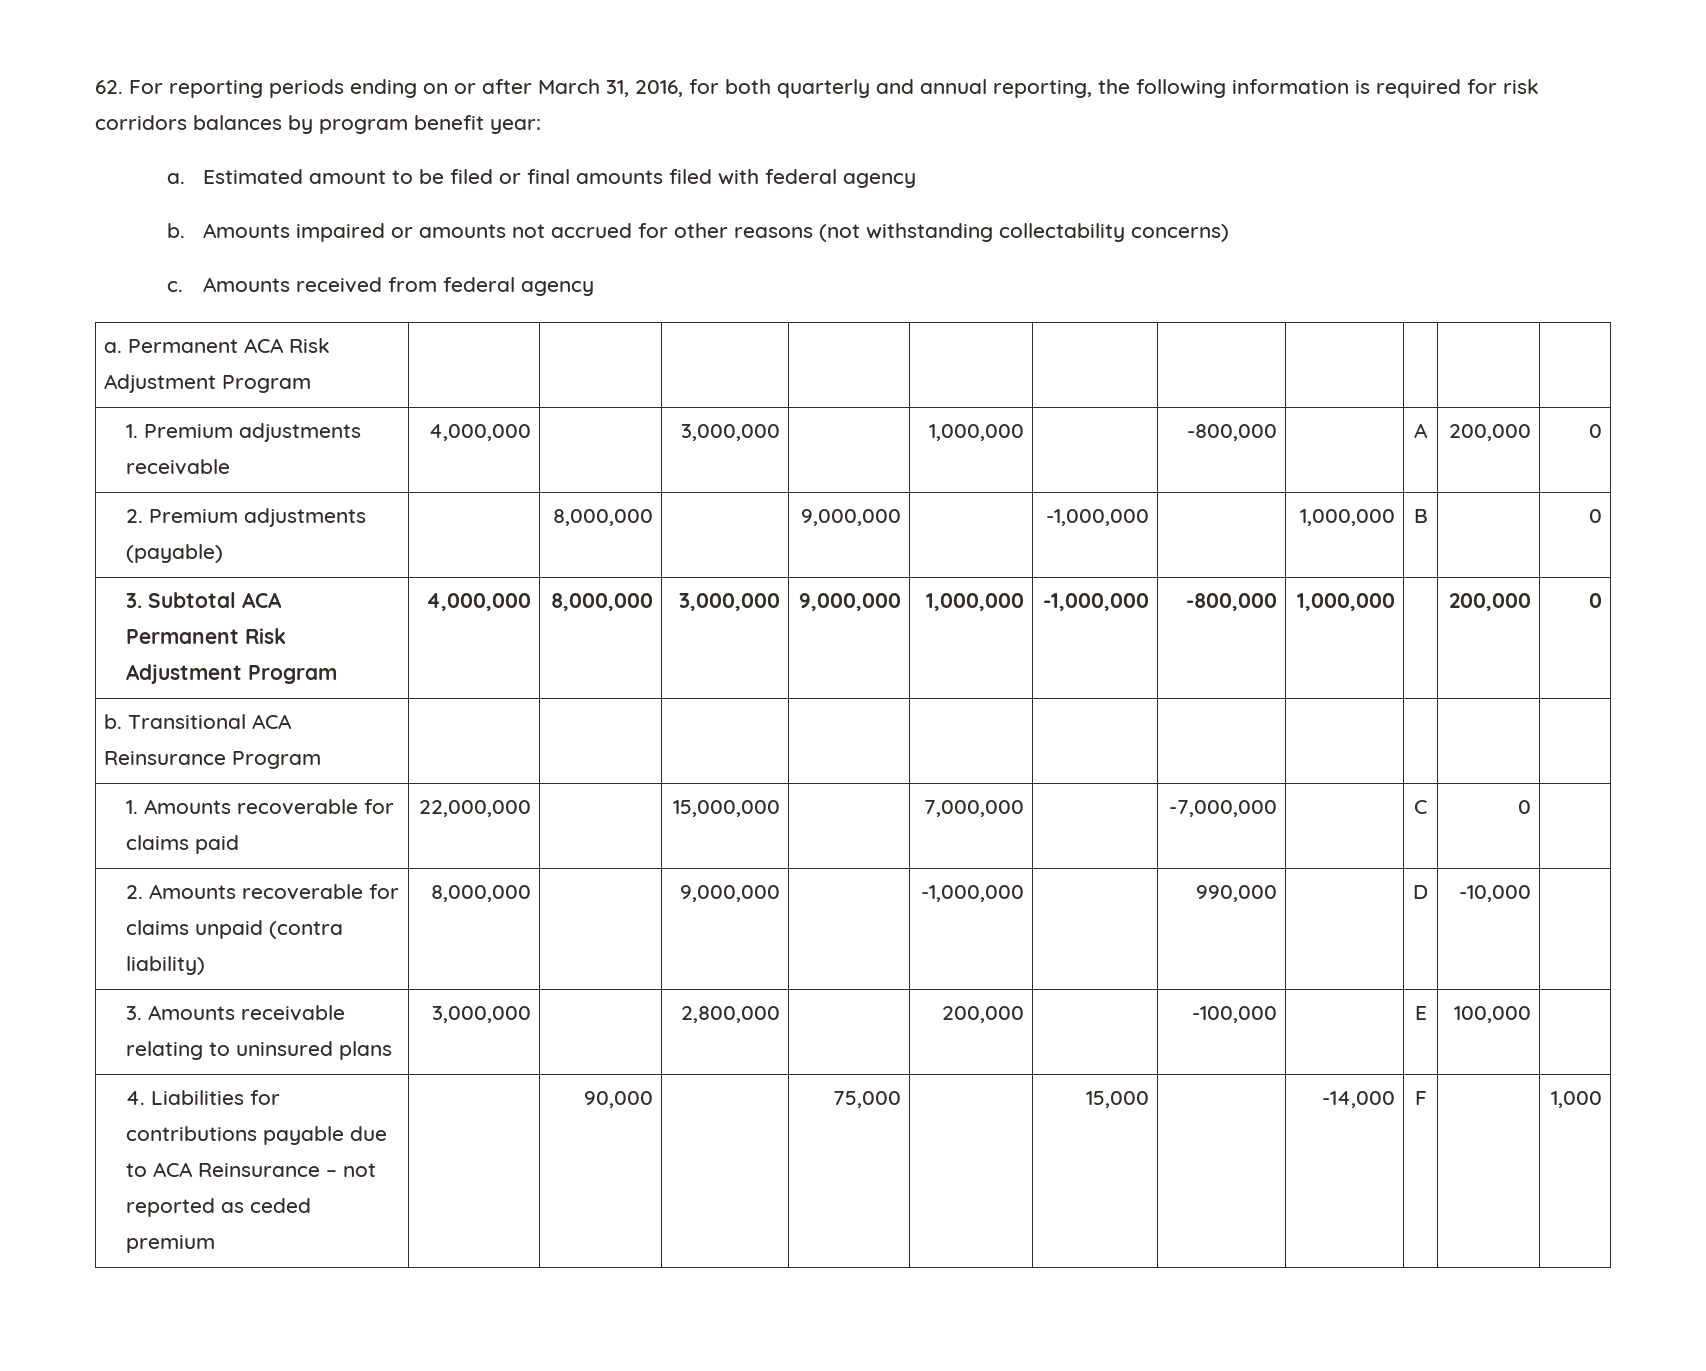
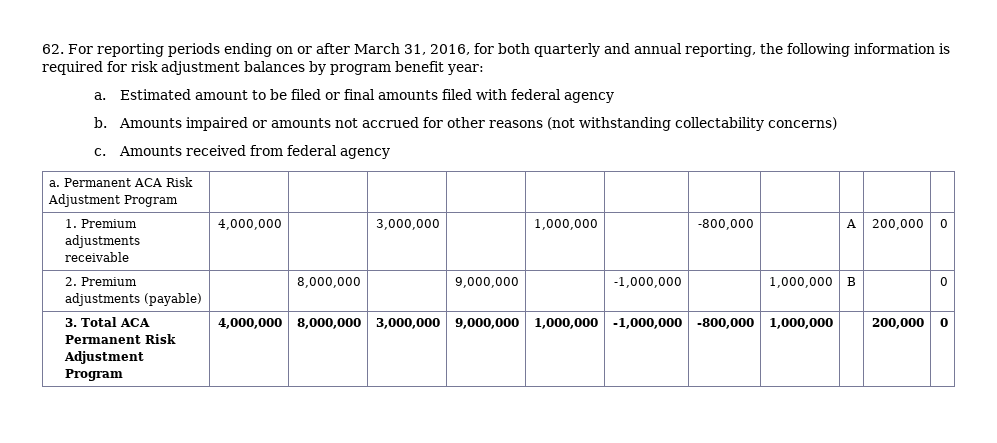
- 62. For reporting periods ending on or after March 31, 2016, for both quarterly and annual reporting, the following information is required for risk corridors balances by program benefit year:
+ 62. For reporting periods ending on or after March 31, 2016, for both quarterly and annual reporting, the following information is required for risk adjustment balances by program benefit year:
- 3. Subtotal ACA Permanent Risk Adjustment Program | 4,000,000 | 8,000,000 | 3,000,000 | 9,000,000 | 1,000,000 | -1,000,000 | -800,000 | 1,000,000 | | 200,000 | 0
+ 3. Total ACA Permanent Risk Adjustment Program | 4,000,000 | 8,000,000 | 3,000,000 | 9,000,000 | 1,000,000 | -1,000,000 | -800,000 | 1,000,000 | | 200,000 | 0
- b. Transitional ACA Reinsurance Program | | | | | | | | | | |
- 1. Amounts recoverable for claims paid | 22,000,000 | | 15,000,000 | | 7,000,000 | | -7,000,000 | | C | 0 |
- 2. Amounts recoverable for claims unpaid (contra liability) | 8,000,000 | | 9,000,000 | | -1,000,000 | | 990,000 | | D | -10,000 |
- 3. Amounts receivable relating to uninsured plans | 3,000,000 | | 2,800,000 | | 200,000 | | -100,000 | | E | 100,000 |
- 4. Liabilities for contributions payable due to ACA Reinsurance – not reported as ceded premium | | 90,000 | | 75,000 | | 15,000 | | -14,000 | F | | 1,000

